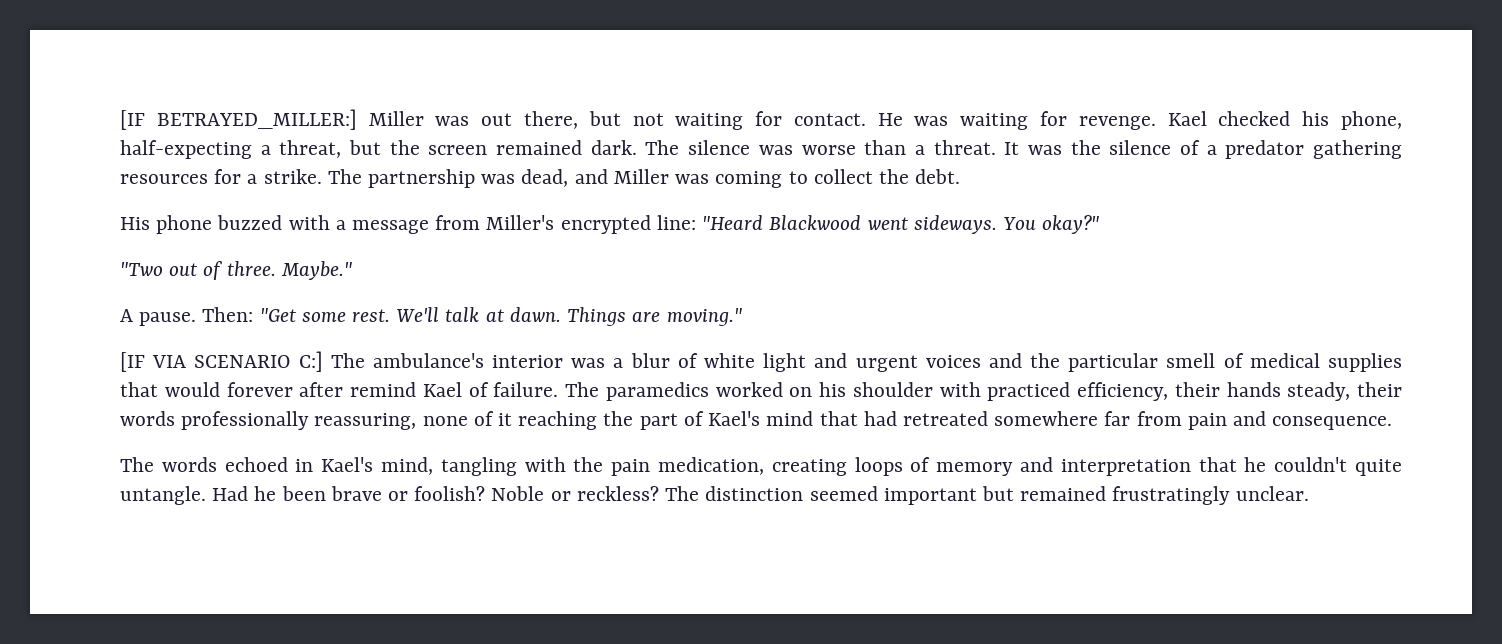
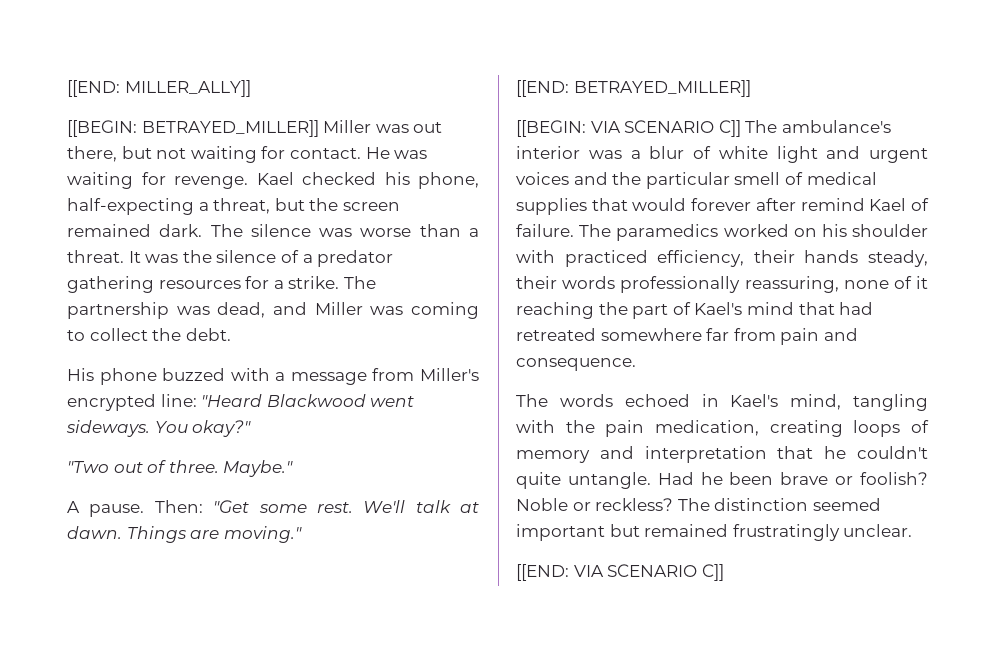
- [IF BETRAYED_MILLER:] Miller was out there, but not waiting for contact.
+ [[END: MILLER_ALLY]]
+ [[BEGIN: BETRAYED_MILLER]] Miller was out there, but not waiting for contact.
- [IF VIA SCENARIO C:] The ambulance's interior was a blur of white light and urgent voices and the particular smell of medical supplies that would forever after remind Kael of failure.
+ [[END: BETRAYED_MILLER]]
+ [[BEGIN: VIA SCENARIO C]] The ambulance's interior was a blur of white light and urgent voices and the particular smell of medical supplies that would forever after remind Kael of failure.
+ [[END: VIA SCENARIO C]]

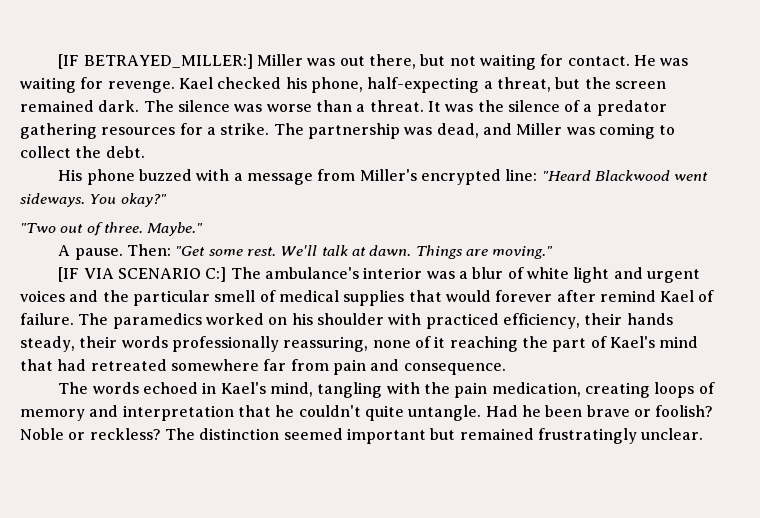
- [[END: MILLER_ALLY]]
- [[BEGIN: BETRAYED_MILLER]] Miller was out there, but not waiting for contact.
+ [IF BETRAYED_MILLER:] Miller was out there, but not waiting for contact.
- [[END: BETRAYED_MILLER]]
- [[BEGIN: VIA SCENARIO C]] The ambulance's interior was a blur of white light and urgent voices and the particular smell of medical supplies that would forever after remind Kael of failure.
+ [IF VIA SCENARIO C:] The ambulance's interior was a blur of white light and urgent voices and the particular smell of medical supplies that would forever after remind Kael of failure.
- [[END: VIA SCENARIO C]]

